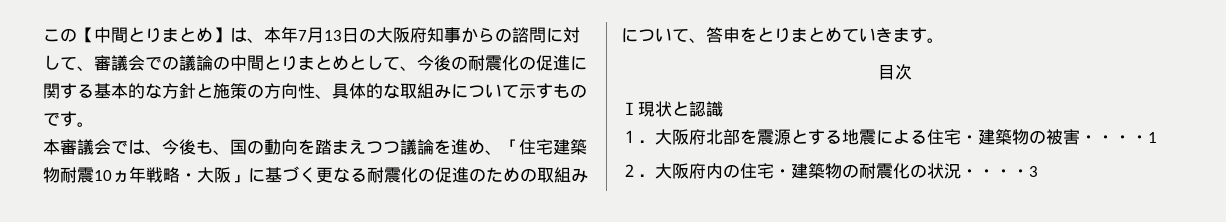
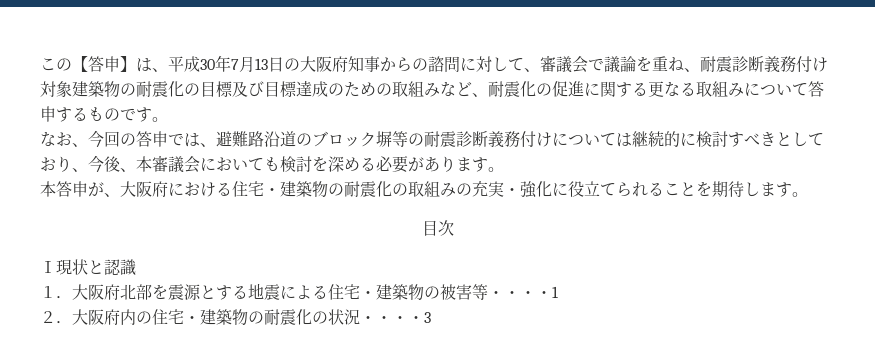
- この【中間とりまとめ】は、本年7月13日の大阪府知事からの諮問に対して、審議会での議論の中間とりまとめとして、今後の耐震化の促進に関する基本的な方針と施策の方向性、具体的な取組みについて示すものです。
+ この【答申】は、平成30年7月13日の大阪府知事からの諮問に対して、審議会で議論を重ね、耐震診断義務付け対象建築物の耐震化の目標及び目標達成のための取組みなど、耐震化の促進に関する更なる取組みについて答申するものです。
- 本審議会では、今後も、国の動向を踏まえつつ議論を進め、「住宅建築物耐震10ヵ年戦略・大阪」に基づく更なる耐震化の促進のための取組みについて、答申をとりまとめていきます。
+ なお、今回の答申では、避難路沿道のブロック塀等の耐震診断義務付けについては継続的に検討すべきとしており、今後、本審議会においても検討を深める必要があります。
+ 本答申が、大阪府における住宅・建築物の耐震化の取組みの充実・強化に役立てられることを期待します。
- １．大阪府北部を震源とする地震による住宅・建築物の被害・・・・1
+ １．大阪府北部を震源とする地震による住宅・建築物の被害等・・・・1

